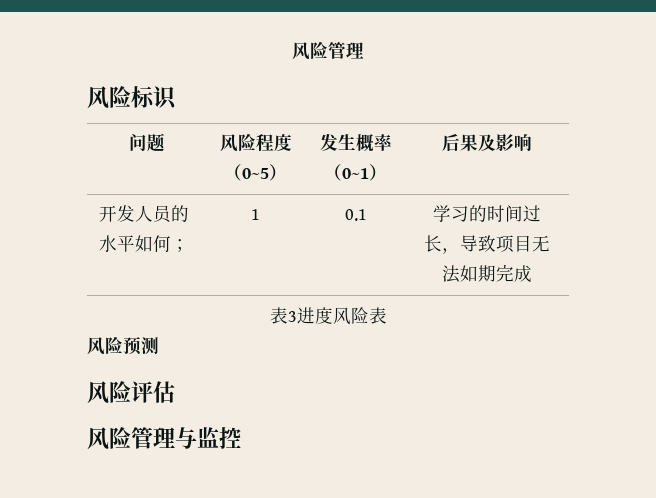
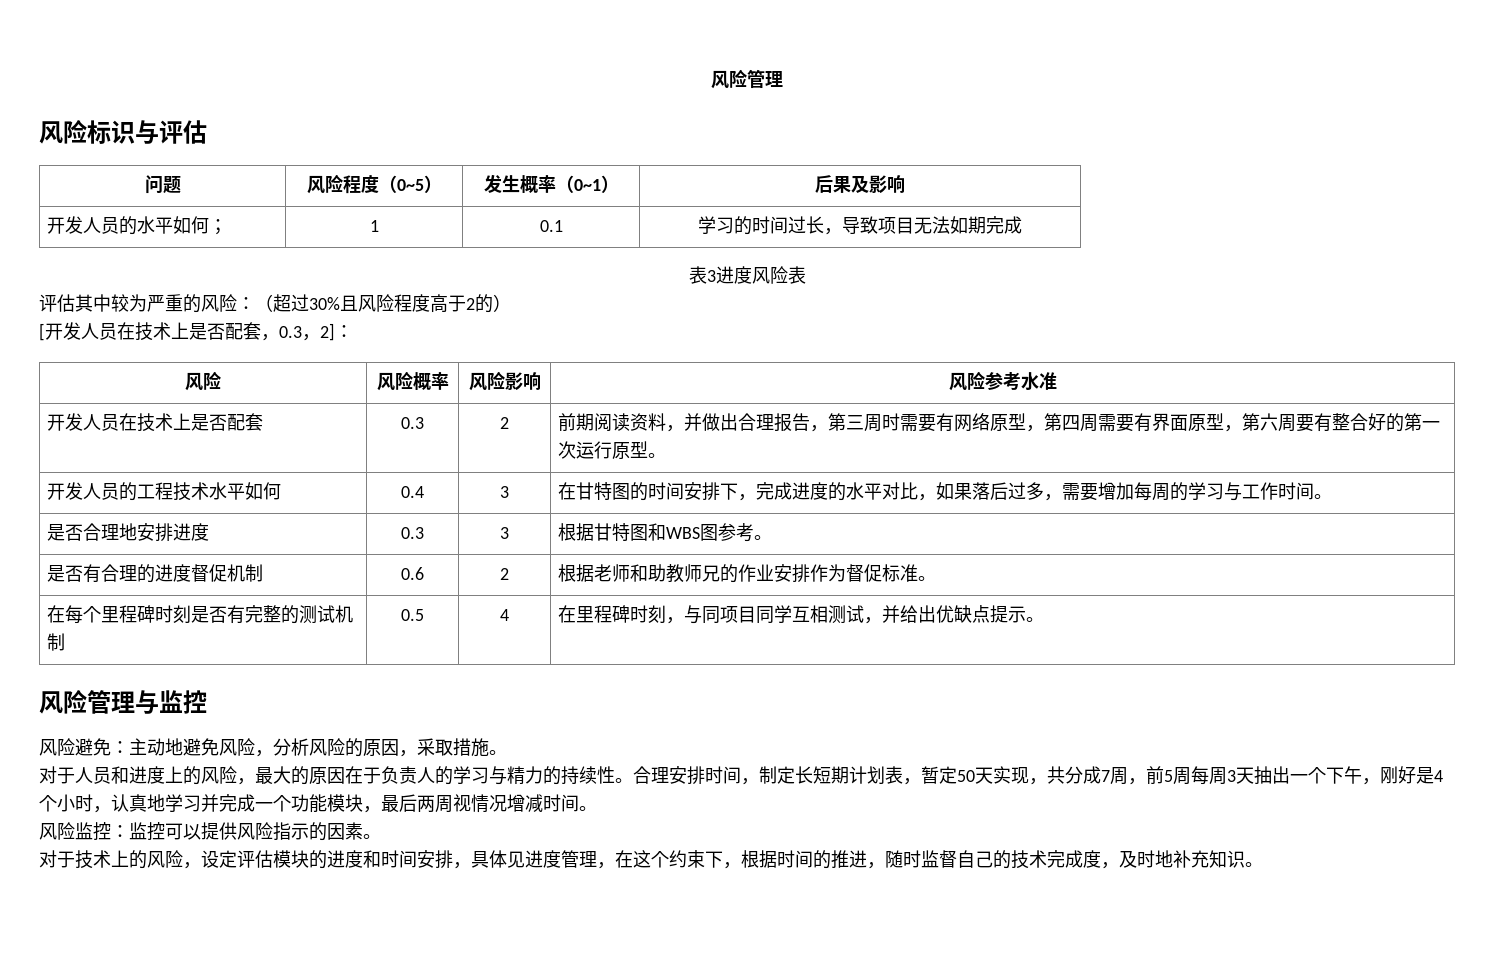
- 风险标识
+ 风险标识与评估
- 风险预测
- 风险评估
+ 评估其中较为严重的风险：（超过30%且风险程度高于2的）
+ [开发人员在技术上是否配套，0.3，2]：
+ 风险 | 风险概率 | 风险影响 | 风险参考水准
+ 开发人员在技术上是否配套 | 0.3 | 2 | 前期阅读资料，并做出合理报告，第三周时需要有网络原型，第四周需要有界面原型，第六周要有整合好的第一次运行原型。
+ 开发人员的工程技术水平如何 | 0.4 | 3 | 在甘特图的时间安排下，完成进度的水平对比，如果落后过多，需要增加每周的学习与工作时间。
+ 是否合理地安排进度 | 0.3 | 3 | 根据甘特图和WBS图参考。
+ 是否有合理的进度督促机制 | 0.6 | 2 | 根据老师和助教师兄的作业安排作为督促标准。
+ 在每个里程碑时刻是否有完整的测试机制 | 0.5 | 4 | 在里程碑时刻，与同项目同学互相测试，并给出优缺点提示。
  风险管理与监控
+ 风险避免：主动地避免风险，分析风险的原因，采取措施。
+ 对于人员和进度上的风险，最大的原因在于负责人的学习与精力的持续性。合理安排时间，制定长短期计划表，暂定50天实现，共分成7周，前5周每周3天抽出一个下午，刚好是4个小时，认真地学习并完成一个功能模块，最后两周视情况增减时间。
+ 风险监控：监控可以提供风险指示的因素。
+ 对于技术上的风险，设定评估模块的进度和时间安排，具体见进度管理，在这个约束下，根据时间的推进，随时监督自己的技术完成度，及时地补充知识。

